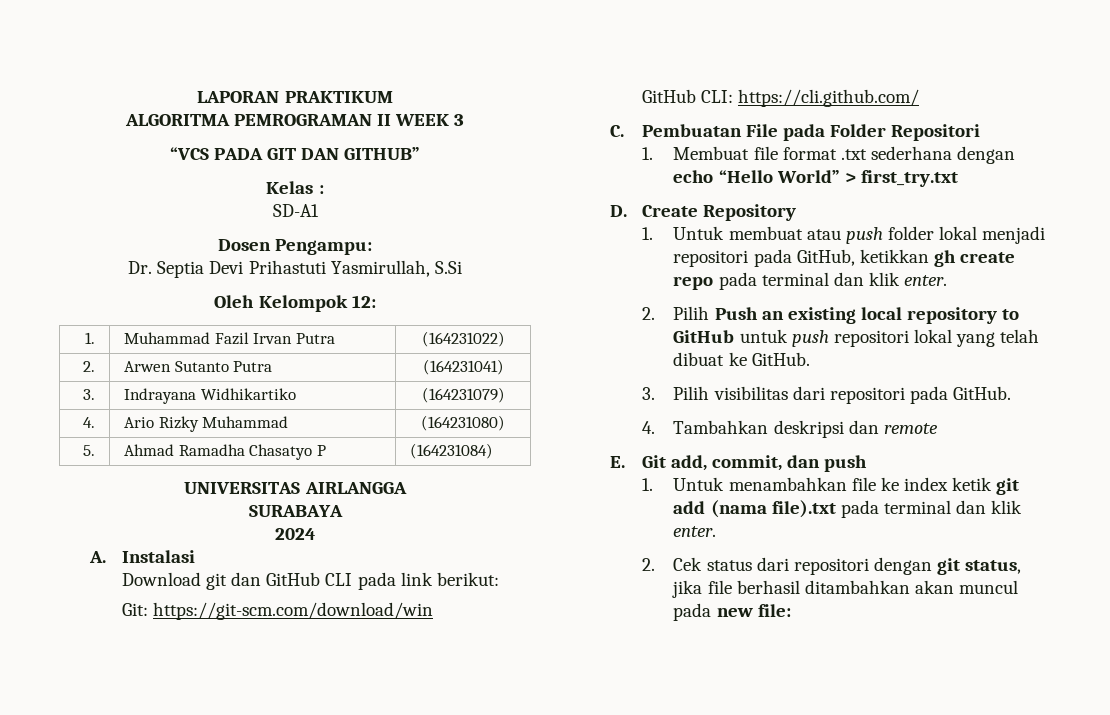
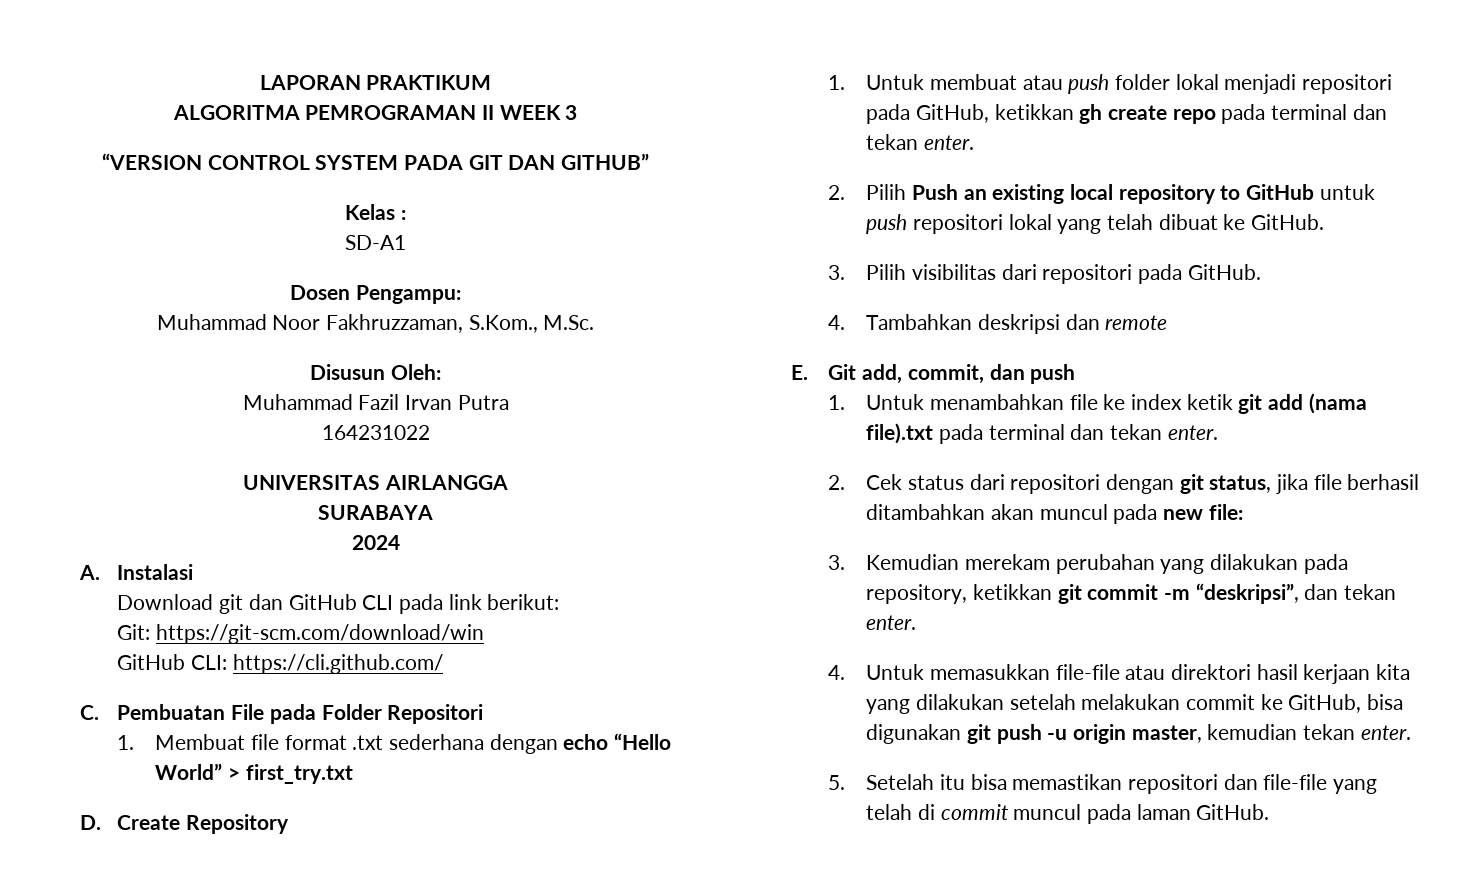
- “VCS PADA GIT DAN GITHUB”
+ “VERSION CONTROL SYSTEM PADA GIT DAN GITHUB”
- Dr. Septia Devi Prihastuti Yasmirullah, S.Si
- Oleh Kelompok 12:
- 1. | Muhammad Fazil Irvan Putra | (164231022)
- 2. | Arwen Sutanto Putra | (164231041)
- 3. | Indrayana Widhikartiko | (164231079)
- 4. | Ario Rizky Muhammad | (164231080)
- 5. | Ahmad Ramadha Chasatyo P | (164231084)
+ Muhammad Noor Fakhruzzaman, S.Kom., M.Sc.
+ Disusun Oleh:
+ Muhammad Fazil Irvan Putra
+ 164231022
- 1. Untuk membuat atau push folder lokal menjadi repositori pada GitHub, ketikkan gh create repo pada terminal dan klik enter.
+ 1. Untuk membuat atau push folder lokal menjadi repositori pada GitHub, ketikkan gh create repo pada terminal dan tekan enter.
- 1. Untuk menambahkan file ke index ketik git add (nama file).txt pada terminal dan klik enter.
+ 1. Untuk menambahkan file ke index ketik git add (nama file).txt pada terminal dan tekan enter.
+ 3. Kemudian merekam perubahan yang dilakukan pada repository, ketikkan git commit -m “deskripsi”, dan tekan enter.
+ 4. Untuk memasukkan file-file atau direktori hasil kerjaan kita yang dilakukan setelah melakukan commit ke GitHub, bisa digunakan git push -u origin master, kemudian tekan enter.
+ 5. Setelah itu bisa memastikan repositori dan file-file yang telah di commit muncul pada laman GitHub.

